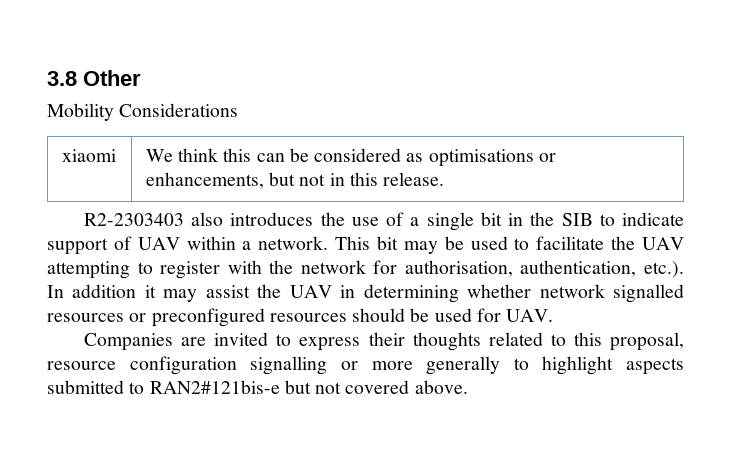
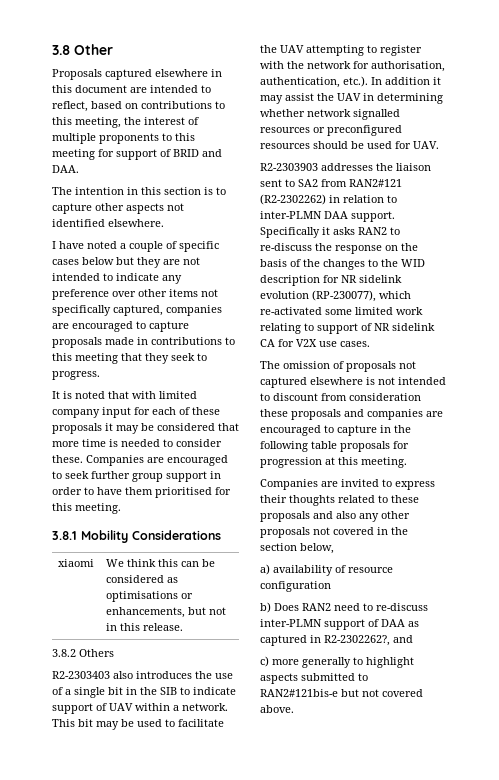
- Mobility Considerations
+ Proposals captured elsewhere in this document are intended to reflect, based on contributions to this meeting, the interest of multiple proponents to this meeting for support of BRID and DAA.
+ The intention in this section is to capture other aspects not identified elsewhere.
+ I have noted a couple of specific cases below but they are not intended to indicate any preference over other items not specifically captured, companies are encouraged to capture proposals made in contributions to this meeting that they seek to progress.
+ It is noted that with limited company input for each of these proposals it may be considered that more time is needed to consider these. Companies are encouraged to seek further group support in order to have them prioritised for this meeting.
+ 3.8.1 Mobility Considerations
+ 3.8.2 Others
+ R2-2303903 addresses the liaison sent to SA2 from RAN2#121 (R2-2302262) in relation to inter-PLMN DAA support. Specifically it asks RAN2 to re-discuss the response on the basis of the changes to the WID description for NR sidelink evolution (RP-230077), which re-activated some limited work relating to support of NR sidelink CA for V2X use cases.
+ The omission of proposals not captured elsewhere is not intended to discount from consideration these proposals and companies are encouraged to capture in the following table proposals for progression at this meeting.
- Companies are invited to express their thoughts related to this proposal, resource configuration signalling or more generally to highlight aspects submitted to RAN2#121bis-e but not covered above.
+ Companies are invited to express their thoughts related to these proposals and also any other proposals not covered in the section below,
+ a) availability of resource configuration
+ b) Does RAN2 need to re-discuss inter-PLMN support of DAA as captured in R2-2302262?, and
+ c) more generally to highlight aspects submitted to RAN2#121bis-e but not covered above.

